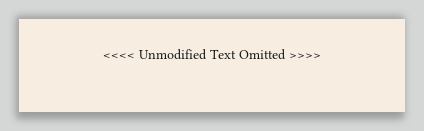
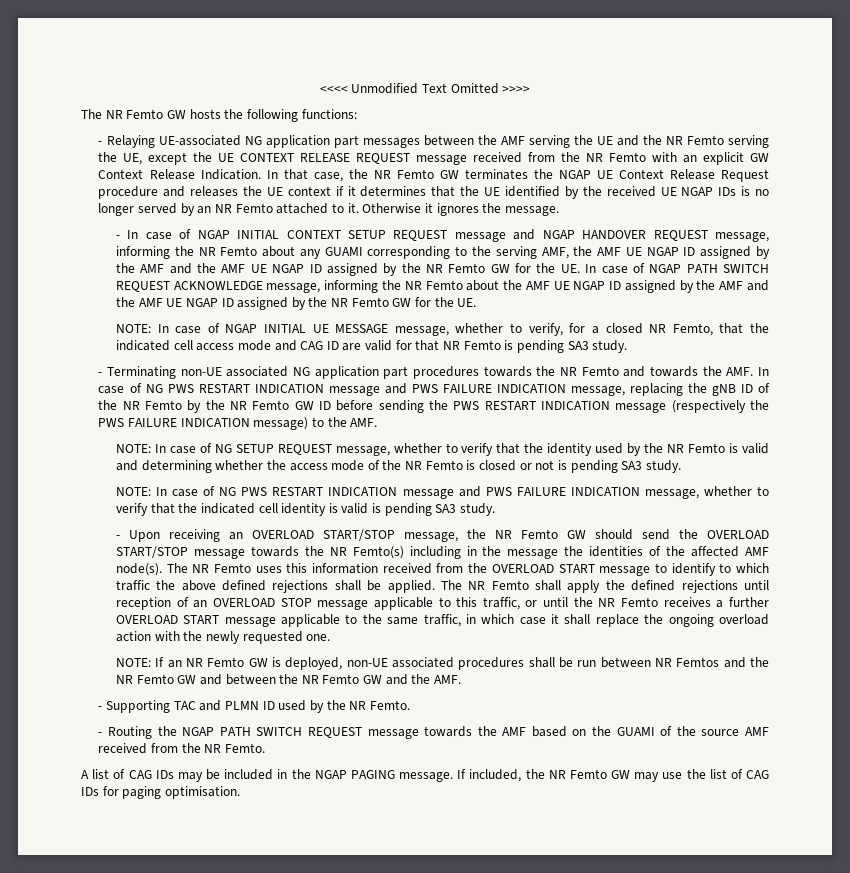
+ The NR Femto GW hosts the following functions:
+ - Relaying UE-associated NG application part messages between the AMF serving the UE and the NR Femto serving the UE, except the UE CONTEXT RELEASE REQUEST message received from the NR Femto with an explicit GW Context Release Indication. In that case, the NR Femto GW terminates the NGAP UE Context Release Request procedure and releases the UE context if it determines that the UE identified by the received UE NGAP IDs is no longer served by an NR Femto attached to it. Otherwise it ignores the message.
+ - In case of NGAP INITIAL CONTEXT SETUP REQUEST message and NGAP HANDOVER REQUEST message, informing the NR Femto about any GUAMI corresponding to the serving AMF, the AMF UE NGAP ID assigned by the AMF and the AMF UE NGAP ID assigned by the NR Femto GW for the UE. In case of NGAP PATH SWITCH REQUEST ACKNOWLEDGE message, informing the NR Femto about the AMF UE NGAP ID assigned by the AMF and the AMF UE NGAP ID assigned by the NR Femto GW for the UE.
+ NOTE: In case of NGAP INITIAL UE MESSAGE message, whether to verify, for a closed NR Femto, that the indicated cell access mode and CAG ID are valid for that NR Femto is pending SA3 study.
+ - Terminating non-UE associated NG application part procedures towards the NR Femto and towards the AMF. In case of NG PWS RESTART INDICATION message and PWS FAILURE INDICATION message, replacing the gNB ID of the NR Femto by the NR Femto GW ID before sending the PWS RESTART INDICATION message (respectively the PWS FAILURE INDICATION message) to the AMF.
+ NOTE: In case of NG SETUP REQUEST message, whether to verify that the identity used by the NR Femto is valid and determining whether the access mode of the NR Femto is closed or not is pending SA3 study.
+ NOTE: In case of NG PWS RESTART INDICATION message and PWS FAILURE INDICATION message, whether to verify that the indicated cell identity is valid is pending SA3 study.
+ - Upon receiving an OVERLOAD START/STOP message, the NR Femto GW should send the OVERLOAD START/STOP message towards the NR Femto(s) including in the message the identities of the affected AMF node(s). The NR Femto uses this information received from the OVERLOAD START message to identify to which traffic the above defined rejections shall be applied. The NR Femto shall apply the defined rejections until reception of an OVERLOAD STOP message applicable to this traffic, or until the NR Femto receives a further OVERLOAD START message applicable to the same traffic, in which case it shall replace the ongoing overload action with the newly requested one.
+ NOTE: If an NR Femto GW is deployed, non-UE associated procedures shall be run between NR Femtos and the NR Femto GW and between the NR Femto GW and the AMF.
+ - Supporting TAC and PLMN ID used by the NR Femto.
+ - Routing the NGAP PATH SWITCH REQUEST message towards the AMF based on the GUAMI of the source AMF received from the NR Femto.
+ A list of CAG IDs may be included in the NGAP PAGING message. If included, the NR Femto GW may use the list of CAG IDs for paging optimisation.

